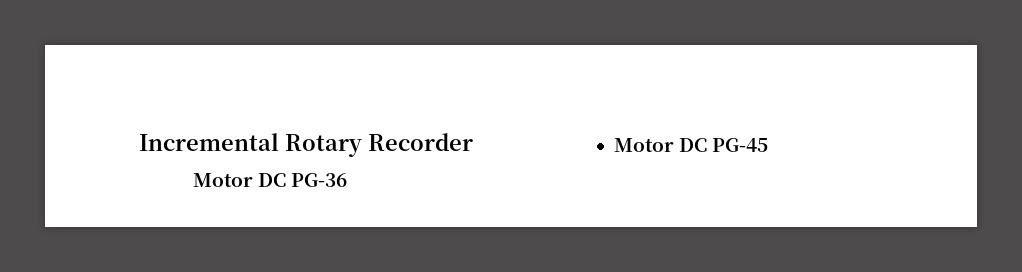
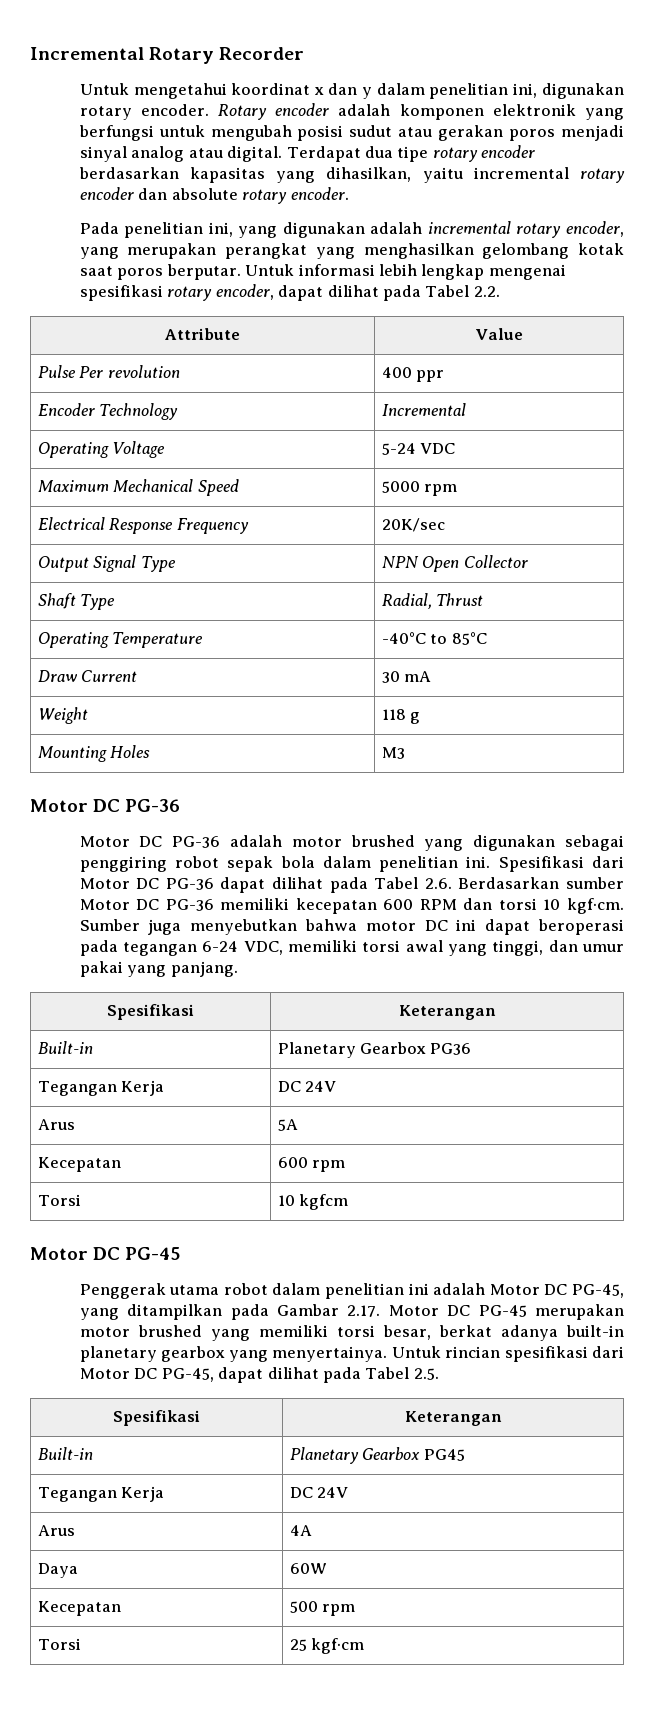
+ Untuk mengetahui koordinat x dan y dalam penelitian ini, digunakan rotary encoder. Rotary encoder adalah komponen elektronik yang berfungsi untuk mengubah posisi sudut atau gerakan poros menjadi sinyal analog atau digital. Terdapat dua tipe rotary encoder berdasarkan kapasitas yang dihasilkan, yaitu incremental rotary encoder dan absolute rotary encoder.
+ Pada penelitian ini, yang digunakan adalah incremental rotary encoder, yang merupakan perangkat yang menghasilkan gelombang kotak saat poros berputar. Untuk informasi lebih lengkap mengenai spesifikasi rotary encoder, dapat dilihat pada Tabel 2.2.
+ Attribute | Value
+ Pulse Per revolution | 400 ppr
+ Encoder Technology | Incremental
+ Operating Voltage | 5-24 VDC
+ Maximum Mechanical Speed | 5000 rpm
+ Electrical Response Frequency | 20K/sec
+ Output Signal Type | NPN Open Collector
+ Shaft Type | Radial, Thrust
+ Operating Temperature | -40°C to 85°C
+ Draw Current | 30 mA
+ Weight | 118 g
+ Mounting Holes | M3
  Motor DC PG-36
+ Motor DC PG-36 adalah motor brushed yang digunakan sebagai penggiring robot sepak bola dalam penelitian ini. Spesifikasi dari Motor DC PG-36 dapat dilihat pada Tabel 2.6. Berdasarkan sumber Motor DC PG-36 memiliki kecepatan 600 RPM dan torsi 10 kgf·cm. Sumber juga menyebutkan bahwa motor DC ini dapat beroperasi pada tegangan 6-24 VDC, memiliki torsi awal yang tinggi, dan umur pakai yang panjang.
+ Spesifikasi | Keterangan
+ Built-in | Planetary Gearbox PG36
+ Tegangan Kerja | DC 24V
+ Arus | 5A
+ Kecepatan | 600 rpm
+ Torsi | 10 kgfcm
  Motor DC PG-45
+ Penggerak utama robot dalam penelitian ini adalah Motor DC PG-45, yang ditampilkan pada Gambar 2.17. Motor DC PG-45 merupakan motor brushed yang memiliki torsi besar, berkat adanya built-in planetary gearbox yang menyertainya. Untuk rincian spesifikasi dari Motor DC PG-45, dapat dilihat pada Tabel 2.5.
+ Spesifikasi | Keterangan
+ Built-in | Planetary Gearbox PG45
+ Tegangan Kerja | DC 24V
+ Arus | 4A
+ Daya | 60W
+ Kecepatan | 500 rpm
+ Torsi | 25 kgf·cm

